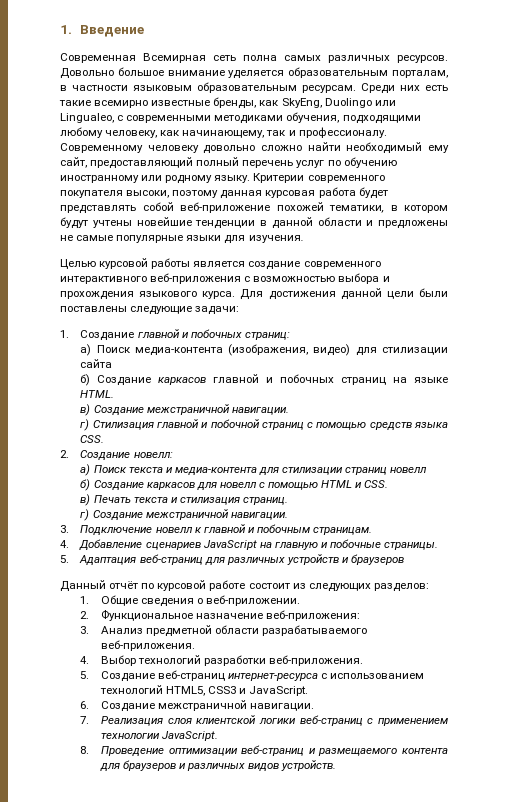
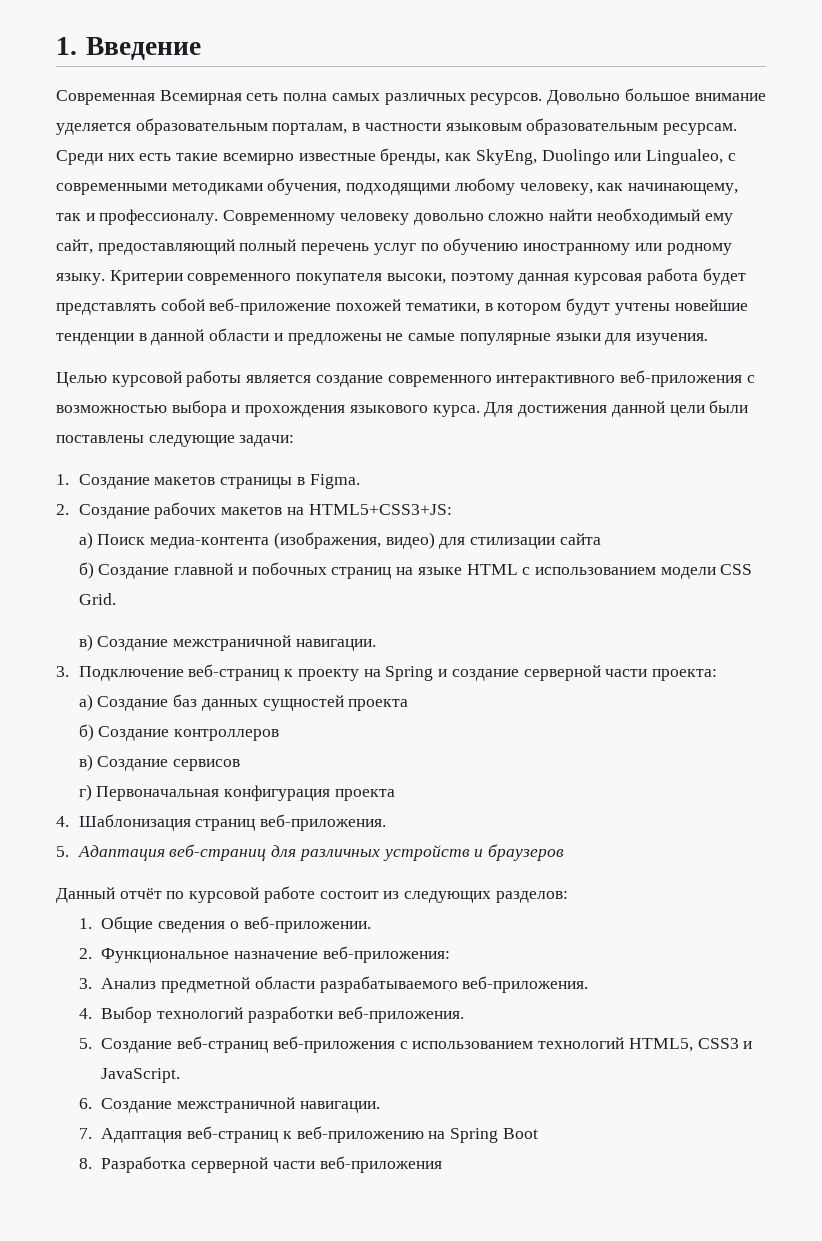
- 1. Создание главной и побочных страниц:
+ 1. Создание макетов страницы в Figma.
+ 2. Создание рабочих макетов на HTML5+CSS3+JS:
- б) Создание каркасов главной и побочных страниц на языке HTML.
+ б) Создание главной и побочных страниц на языке HTML с использованием модели CSS Grid.
  в) Создание межстраничной навигации.
- г) Стилизация главной и побочной страниц с помощью средств языка CSS.
- 2. Создание новелл:
- а) Поиск текста и медиа-контента для стилизации страниц новелл
- б) Создание каркасов для новелл с помощью HTML и CSS.
- в) Печать текста и стилизация страниц.
- г) Создание межстраничной навигации.
- 3. Подключение новелл к главной и побочным страницам.
- 4. Добавление сценариев JavaScript на главную и побочные страницы.
+ 3. Подключение веб-страниц к проекту на Spring и создание серверной части проекта:
+ а) Создание баз данных сущностей проекта
+ б) Создание контроллеров
+ в) Создание сервисов
+ г) Первоначальная конфигурация проекта
+ 4. Шаблонизация страниц веб-приложения.
- 5. Создание веб-страниц интернет-ресурса с использованием технологий HTML5, CSS3 и JavaScript.
+ 5. Создание веб-страниц веб-приложения с использованием технологий HTML5, CSS3 и JavaScript.
- 7. Реализация слоя клиентской логики веб-страниц с применением технологии JavaScript.
- 8. Проведение оптимизации веб-страниц и размещаемого контента для браузеров и различных видов устройств.
+ 7. Адаптация веб-страниц к веб-приложению на Spring Boot
+ 8. Разработка серверной части веб-приложения

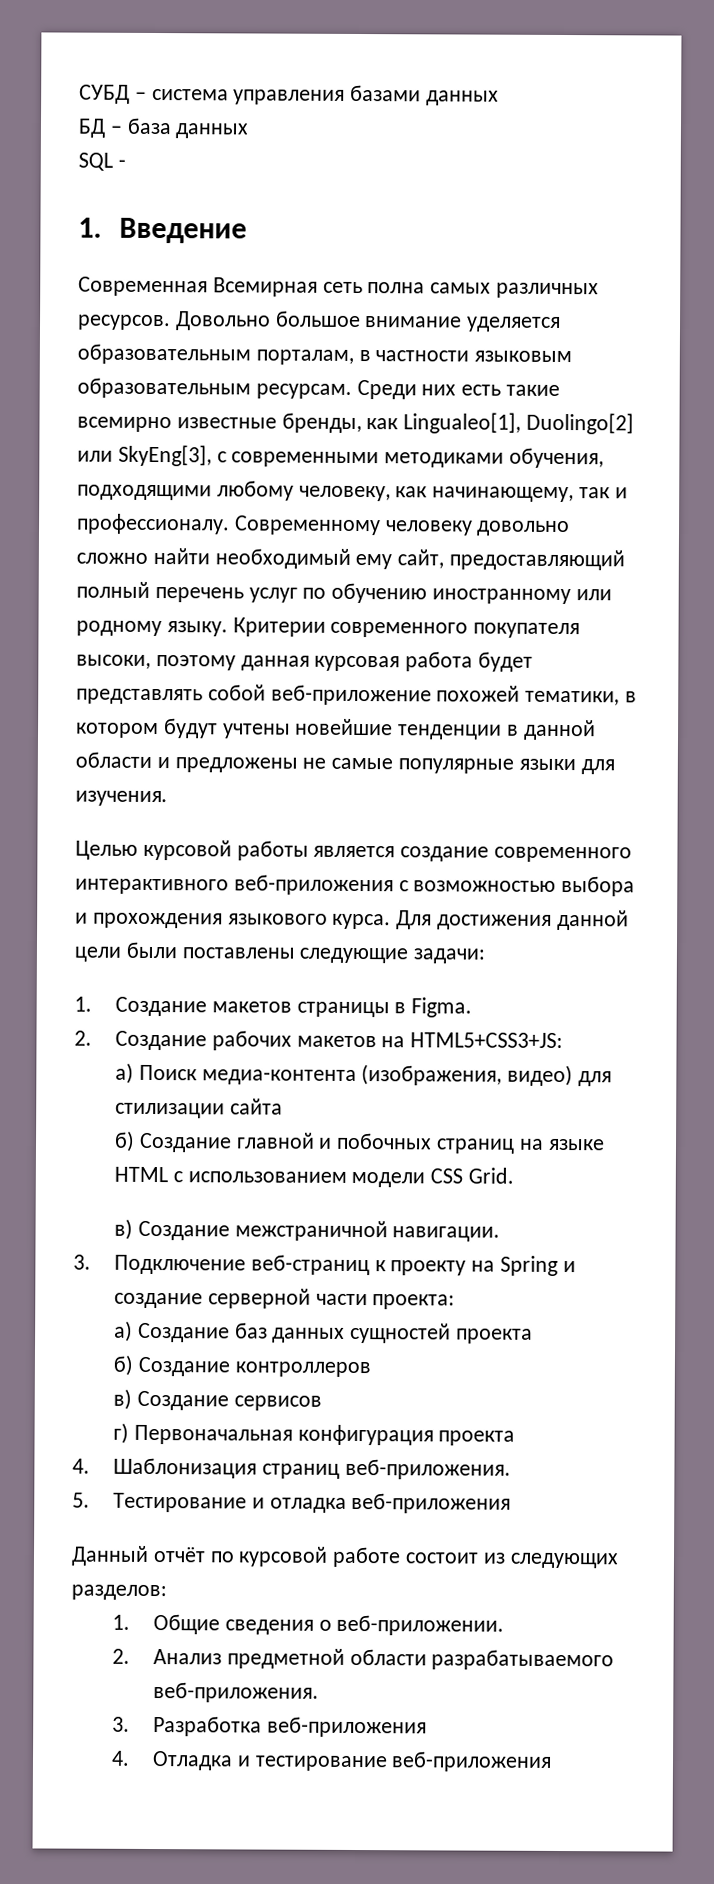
+ СУБД – система управления базами данных
+ БД – база данных
+ SQL -
- Среди них есть такие всемирно известные бренды, как SkyEng, Duolingo или Lingualeo, с современными методиками обучения, подходящими любому человеку, как начинающему, так и профессионалу.
+ Среди них есть такие всемирно известные бренды, как Lingualeo[1], Duolingo[2] или SkyEng[3], с современными методиками обучения, подходящими любому человеку, как начинающему, так и профессионалу.
- 5. Адаптация веб-страниц для различных устройств и браузеров
+ 5. Тестирование и отладка веб-приложения
- 2. Функциональное назначение веб-приложения:
- 3. Анализ предметной области разрабатываемого веб-приложения.
+ 2. Анализ предметной области разрабатываемого веб-приложения.
- 4. Выбор технологий разработки веб-приложения.
- 5. Создание веб-страниц веб-приложения с использованием технологий HTML5, CSS3 и JavaScript.
- 6. Создание межстраничной навигации.
- 7. Адаптация веб-страниц к веб-приложению на Spring Boot
- 8. Разработка серверной части веб-приложения
+ 3. Разработка веб-приложения
+ 4. Отладка и тестирование веб-приложения

